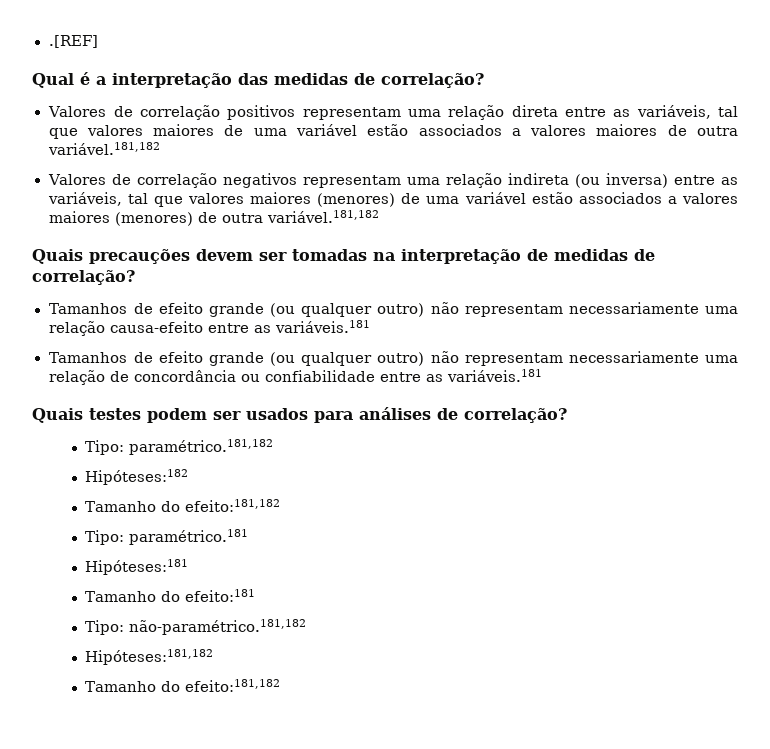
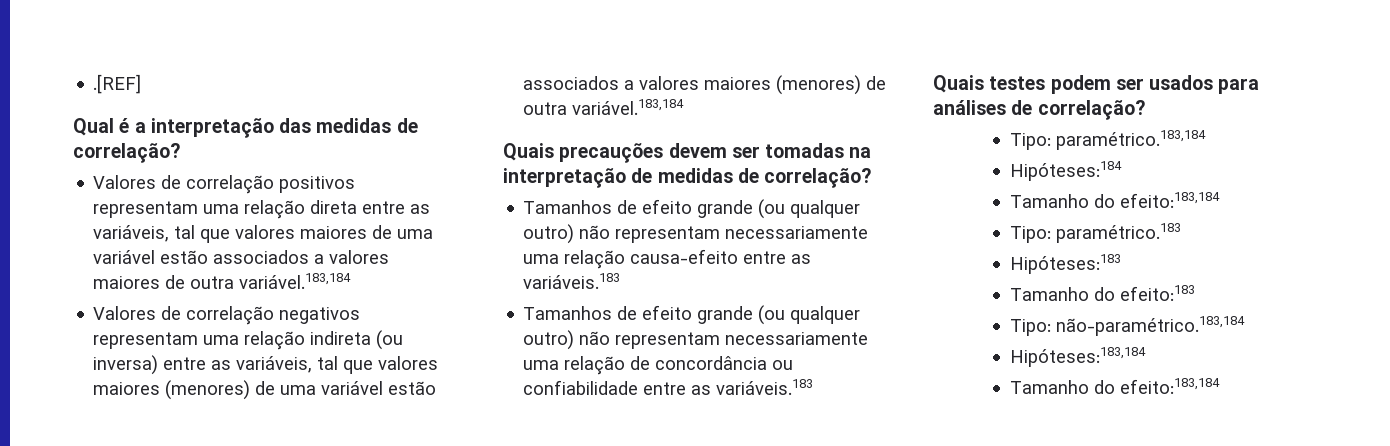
- Valores de correlação positivos representam uma relação direta entre as variáveis, tal que valores maiores de uma variável estão associados a valores maiores de outra variável.181,182
+ Valores de correlação positivos representam uma relação direta entre as variáveis, tal que valores maiores de uma variável estão associados a valores maiores de outra variável.183,184
- Valores de correlação negativos representam uma relação indireta (ou inversa) entre as variáveis, tal que valores maiores (menores) de uma variável estão associados a valores maiores (menores) de outra variável.181,182
+ Valores de correlação negativos representam uma relação indireta (ou inversa) entre as variáveis, tal que valores maiores (menores) de uma variável estão associados a valores maiores (menores) de outra variável.183,184
- Tamanhos de efeito grande (ou qualquer outro) não representam necessariamente uma relação causa-efeito entre as variáveis.181
+ Tamanhos de efeito grande (ou qualquer outro) não representam necessariamente uma relação causa-efeito entre as variáveis.183
- Tamanhos de efeito grande (ou qualquer outro) não representam necessariamente uma relação de concordância ou confiabilidade entre as variáveis.181
+ Tamanhos de efeito grande (ou qualquer outro) não representam necessariamente uma relação de concordância ou confiabilidade entre as variáveis.183
- Tipo: paramétrico.181,182
- Hipóteses:182
- Tamanho do efeito:181,182
- Tipo: paramétrico.181
- Hipóteses:181
- Tamanho do efeito:181
- Tipo: não-paramétrico.181,182
- Hipóteses:181,182
- Tamanho do efeito:181,182
+ Tipo: paramétrico.183,184
+ Hipóteses:184
+ Tamanho do efeito:183,184
+ Tipo: paramétrico.183
+ Hipóteses:183
+ Tamanho do efeito:183
+ Tipo: não-paramétrico.183,184
+ Hipóteses:183,184
+ Tamanho do efeito:183,184

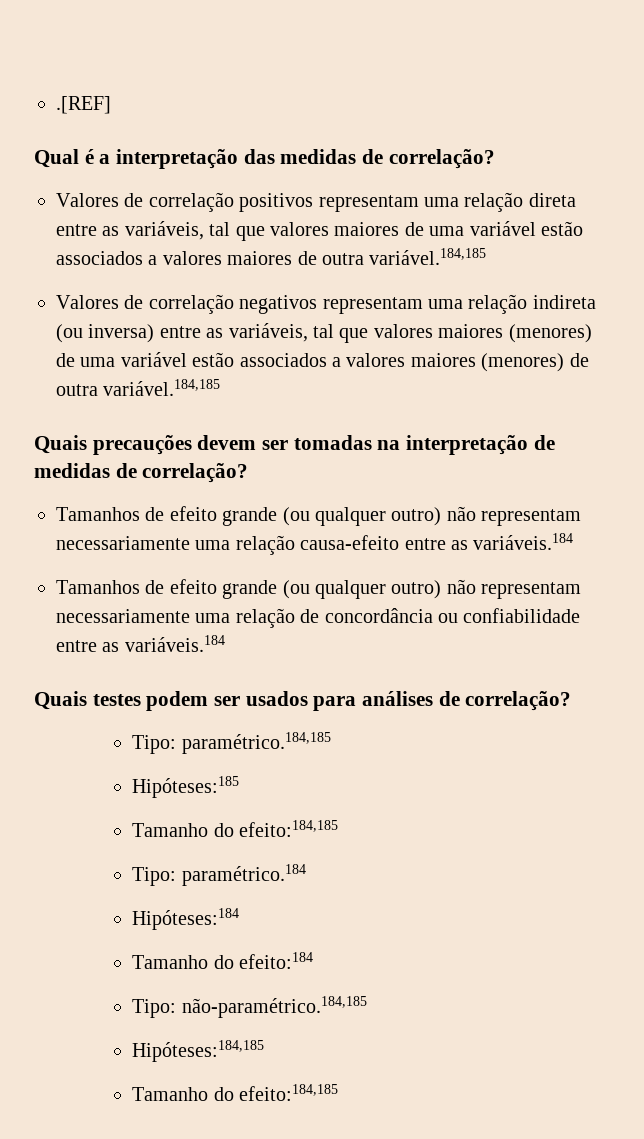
- Valores de correlação positivos representam uma relação direta entre as variáveis, tal que valores maiores de uma variável estão associados a valores maiores de outra variável.183,184
+ Valores de correlação positivos representam uma relação direta entre as variáveis, tal que valores maiores de uma variável estão associados a valores maiores de outra variável.184,185
- Valores de correlação negativos representam uma relação indireta (ou inversa) entre as variáveis, tal que valores maiores (menores) de uma variável estão associados a valores maiores (menores) de outra variável.183,184
+ Valores de correlação negativos representam uma relação indireta (ou inversa) entre as variáveis, tal que valores maiores (menores) de uma variável estão associados a valores maiores (menores) de outra variável.184,185
- Tamanhos de efeito grande (ou qualquer outro) não representam necessariamente uma relação causa-efeito entre as variáveis.183
+ Tamanhos de efeito grande (ou qualquer outro) não representam necessariamente uma relação causa-efeito entre as variáveis.184
- Tamanhos de efeito grande (ou qualquer outro) não representam necessariamente uma relação de concordância ou confiabilidade entre as variáveis.183
+ Tamanhos de efeito grande (ou qualquer outro) não representam necessariamente uma relação de concordância ou confiabilidade entre as variáveis.184
- Tipo: paramétrico.183,184
+ Tipo: paramétrico.184,185
+ Hipóteses:185
+ Tamanho do efeito:184,185
+ Tipo: paramétrico.184
  Hipóteses:184
- Tamanho do efeito:183,184
- Tipo: paramétrico.183
- Hipóteses:183
- Tamanho do efeito:183
- Tipo: não-paramétrico.183,184
- Hipóteses:183,184
- Tamanho do efeito:183,184
+ Tamanho do efeito:184
+ Tipo: não-paramétrico.184,185
+ Hipóteses:184,185
+ Tamanho do efeito:184,185

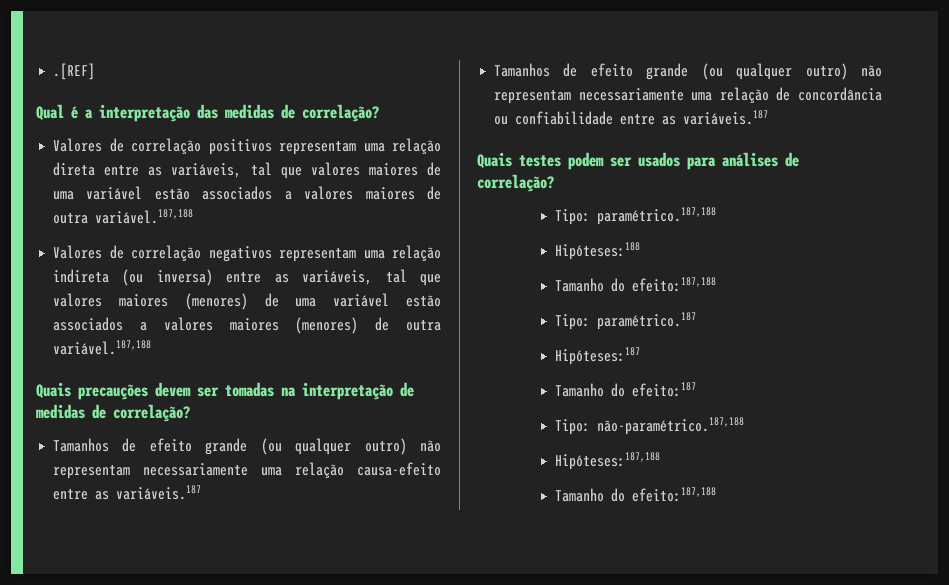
- Valores de correlação positivos representam uma relação direta entre as variáveis, tal que valores maiores de uma variável estão associados a valores maiores de outra variável.184,185
+ Valores de correlação positivos representam uma relação direta entre as variáveis, tal que valores maiores de uma variável estão associados a valores maiores de outra variável.187,188
- Valores de correlação negativos representam uma relação indireta (ou inversa) entre as variáveis, tal que valores maiores (menores) de uma variável estão associados a valores maiores (menores) de outra variável.184,185
+ Valores de correlação negativos representam uma relação indireta (ou inversa) entre as variáveis, tal que valores maiores (menores) de uma variável estão associados a valores maiores (menores) de outra variável.187,188
- Tamanhos de efeito grande (ou qualquer outro) não representam necessariamente uma relação causa-efeito entre as variáveis.184
+ Tamanhos de efeito grande (ou qualquer outro) não representam necessariamente uma relação causa-efeito entre as variáveis.187
- Tamanhos de efeito grande (ou qualquer outro) não representam necessariamente uma relação de concordância ou confiabilidade entre as variáveis.184
+ Tamanhos de efeito grande (ou qualquer outro) não representam necessariamente uma relação de concordância ou confiabilidade entre as variáveis.187
- Tipo: paramétrico.184,185
- Hipóteses:185
- Tamanho do efeito:184,185
- Tipo: paramétrico.184
- Hipóteses:184
- Tamanho do efeito:184
- Tipo: não-paramétrico.184,185
- Hipóteses:184,185
- Tamanho do efeito:184,185
+ Tipo: paramétrico.187,188
+ Hipóteses:188
+ Tamanho do efeito:187,188
+ Tipo: paramétrico.187
+ Hipóteses:187
+ Tamanho do efeito:187
+ Tipo: não-paramétrico.187,188
+ Hipóteses:187,188
+ Tamanho do efeito:187,188

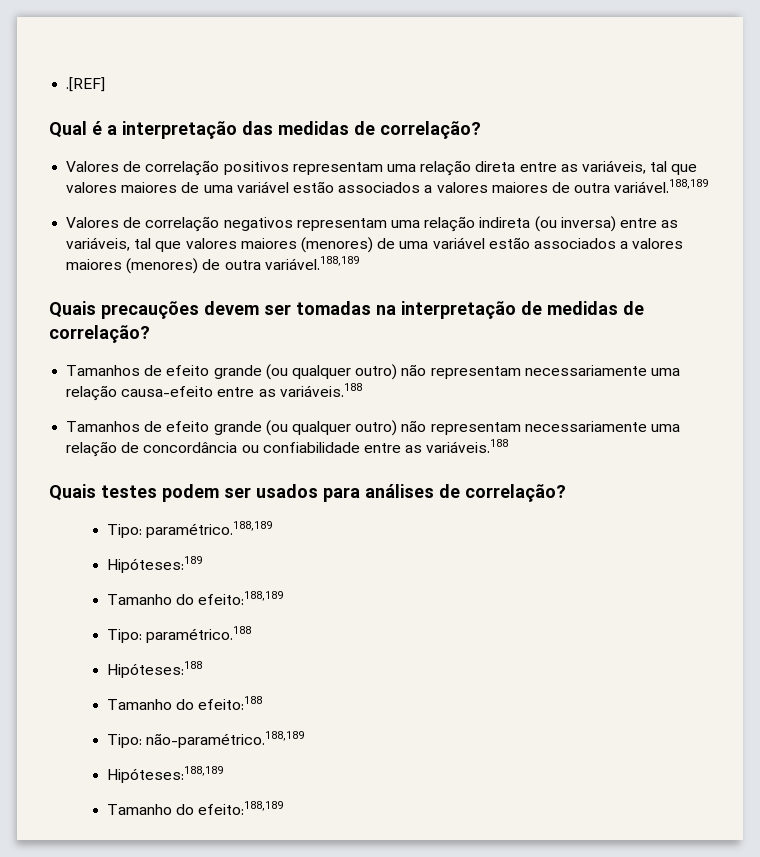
- Valores de correlação positivos representam uma relação direta entre as variáveis, tal que valores maiores de uma variável estão associados a valores maiores de outra variável.187,188
+ Valores de correlação positivos representam uma relação direta entre as variáveis, tal que valores maiores de uma variável estão associados a valores maiores de outra variável.188,189
- Valores de correlação negativos representam uma relação indireta (ou inversa) entre as variáveis, tal que valores maiores (menores) de uma variável estão associados a valores maiores (menores) de outra variável.187,188
+ Valores de correlação negativos representam uma relação indireta (ou inversa) entre as variáveis, tal que valores maiores (menores) de uma variável estão associados a valores maiores (menores) de outra variável.188,189
- Tamanhos de efeito grande (ou qualquer outro) não representam necessariamente uma relação causa-efeito entre as variáveis.187
+ Tamanhos de efeito grande (ou qualquer outro) não representam necessariamente uma relação causa-efeito entre as variáveis.188
- Tamanhos de efeito grande (ou qualquer outro) não representam necessariamente uma relação de concordância ou confiabilidade entre as variáveis.187
+ Tamanhos de efeito grande (ou qualquer outro) não representam necessariamente uma relação de concordância ou confiabilidade entre as variáveis.188
- Tipo: paramétrico.187,188
+ Tipo: paramétrico.188,189
+ Hipóteses:189
+ Tamanho do efeito:188,189
+ Tipo: paramétrico.188
  Hipóteses:188
- Tamanho do efeito:187,188
- Tipo: paramétrico.187
- Hipóteses:187
- Tamanho do efeito:187
- Tipo: não-paramétrico.187,188
- Hipóteses:187,188
- Tamanho do efeito:187,188
+ Tamanho do efeito:188
+ Tipo: não-paramétrico.188,189
+ Hipóteses:188,189
+ Tamanho do efeito:188,189

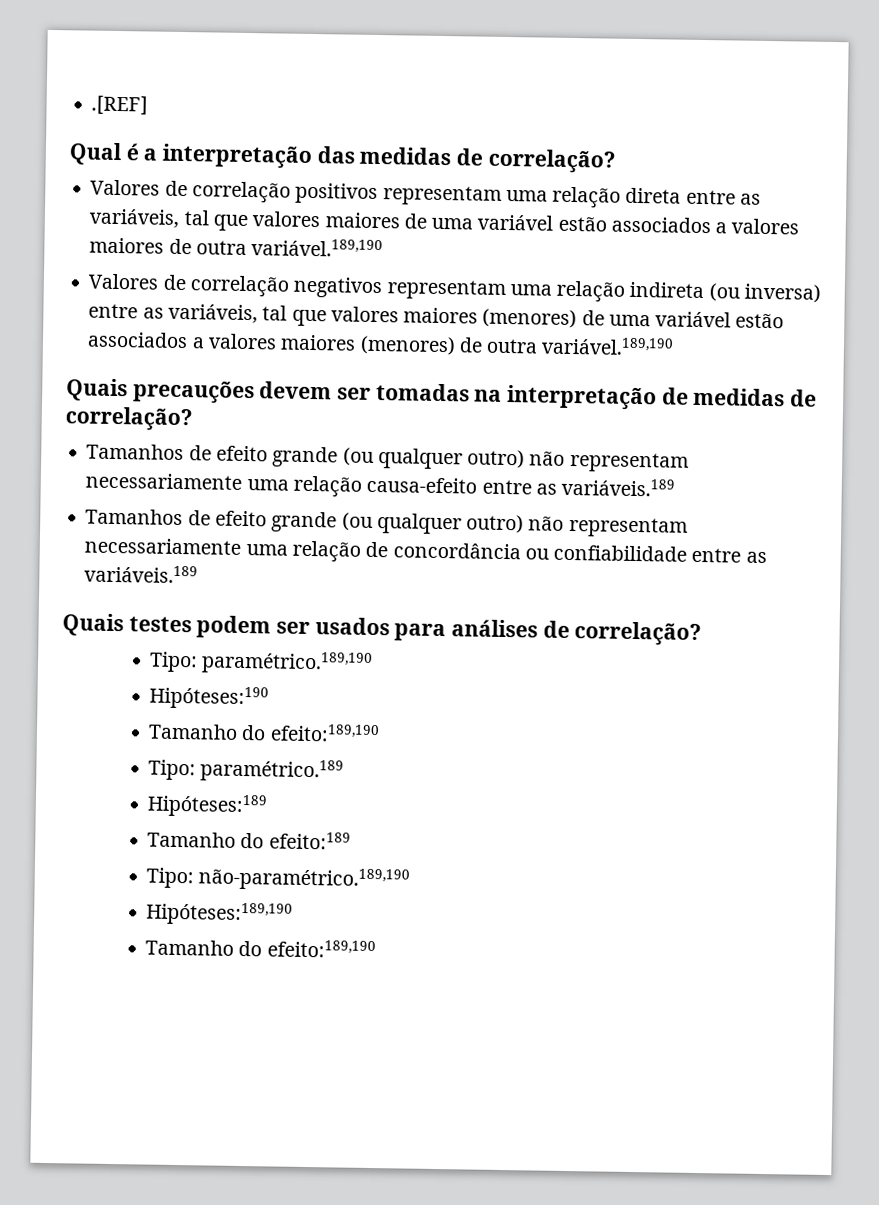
- Valores de correlação positivos representam uma relação direta entre as variáveis, tal que valores maiores de uma variável estão associados a valores maiores de outra variável.188,189
+ Valores de correlação positivos representam uma relação direta entre as variáveis, tal que valores maiores de uma variável estão associados a valores maiores de outra variável.189,190
- Valores de correlação negativos representam uma relação indireta (ou inversa) entre as variáveis, tal que valores maiores (menores) de uma variável estão associados a valores maiores (menores) de outra variável.188,189
+ Valores de correlação negativos representam uma relação indireta (ou inversa) entre as variáveis, tal que valores maiores (menores) de uma variável estão associados a valores maiores (menores) de outra variável.189,190
- Tamanhos de efeito grande (ou qualquer outro) não representam necessariamente uma relação causa-efeito entre as variáveis.188
+ Tamanhos de efeito grande (ou qualquer outro) não representam necessariamente uma relação causa-efeito entre as variáveis.189
- Tamanhos de efeito grande (ou qualquer outro) não representam necessariamente uma relação de concordância ou confiabilidade entre as variáveis.188
+ Tamanhos de efeito grande (ou qualquer outro) não representam necessariamente uma relação de concordância ou confiabilidade entre as variáveis.189
- Tipo: paramétrico.188,189
+ Tipo: paramétrico.189,190
+ Hipóteses:190
+ Tamanho do efeito:189,190
+ Tipo: paramétrico.189
  Hipóteses:189
- Tamanho do efeito:188,189
- Tipo: paramétrico.188
- Hipóteses:188
- Tamanho do efeito:188
- Tipo: não-paramétrico.188,189
- Hipóteses:188,189
- Tamanho do efeito:188,189
+ Tamanho do efeito:189
+ Tipo: não-paramétrico.189,190
+ Hipóteses:189,190
+ Tamanho do efeito:189,190

